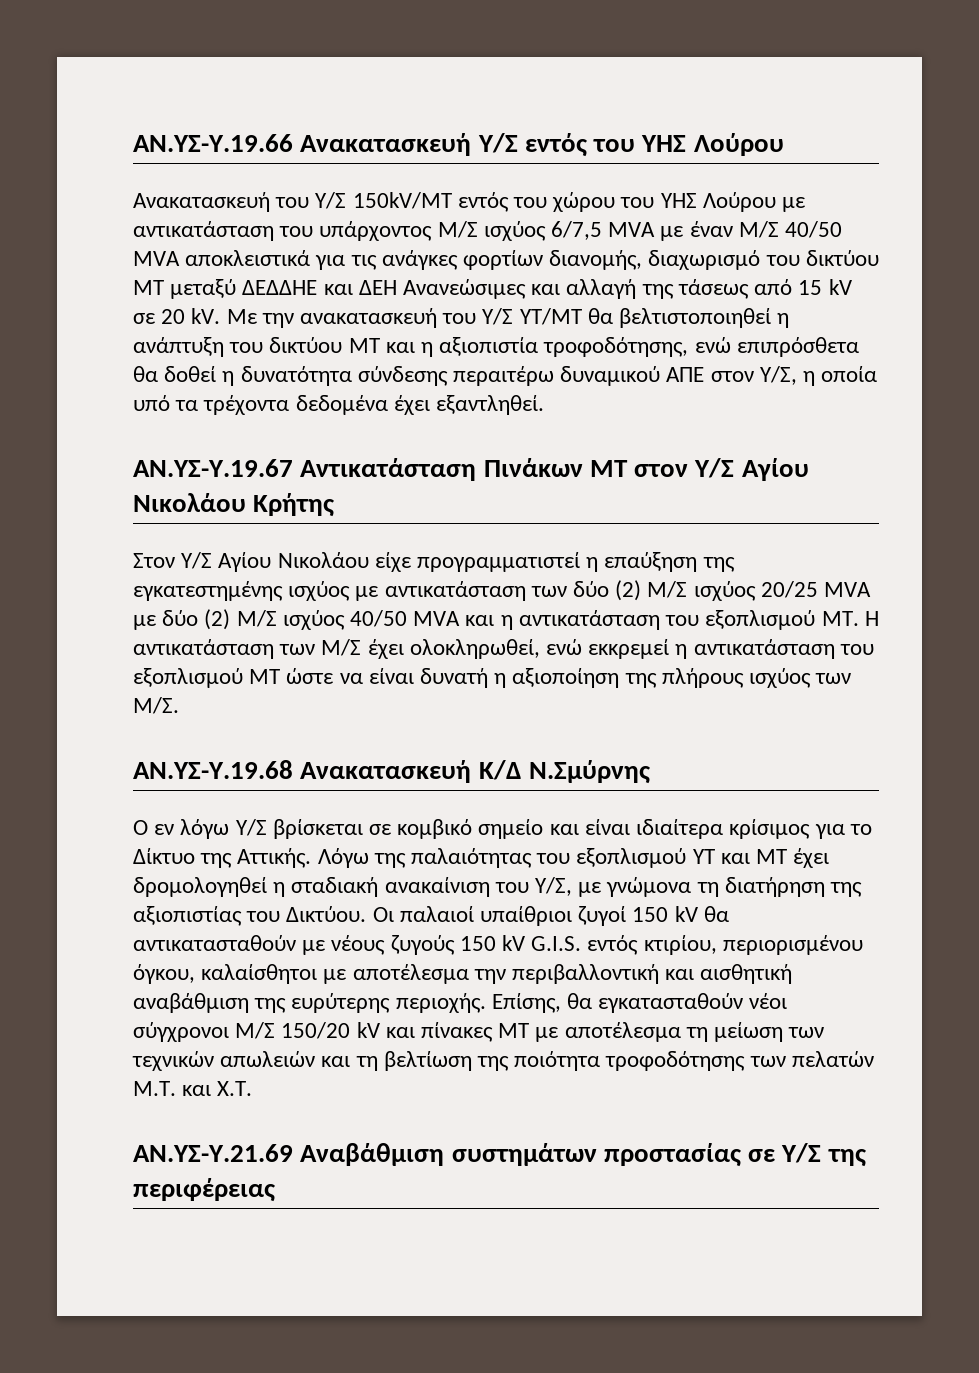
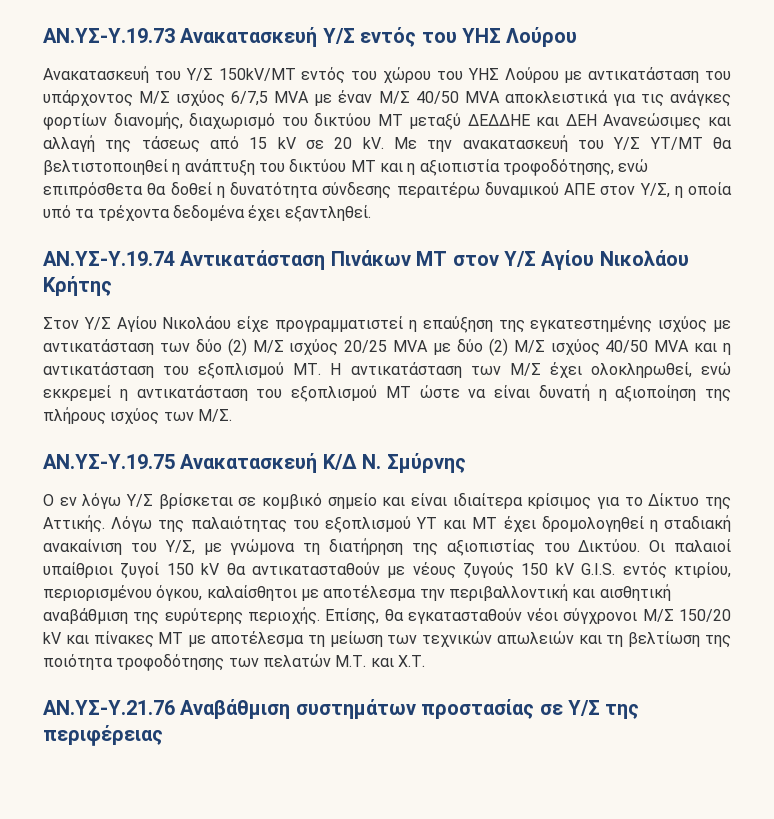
- ΑΝ.ΥΣ-Υ.19.66 Ανακατασκευή Υ/Σ εντός του ΥΗΣ Λούρου
+ ΑΝ.ΥΣ-Υ.19.73 Ανακατασκευή Υ/Σ εντός του ΥΗΣ Λούρου
- ΑΝ.ΥΣ-Υ.19.67 Αντικατάσταση Πινάκων ΜΤ στον Υ/Σ Αγίου Νικολάου Κρήτης
+ ΑΝ.ΥΣ-Υ.19.74 Αντικατάσταση Πινάκων ΜΤ στον Υ/Σ Αγίου Νικολάου Κρήτης
- ΑΝ.ΥΣ-Υ.19.68 Ανακατασκευή Κ/Δ Ν.Σμύρνης
+ ΑΝ.ΥΣ-Υ.19.75 Ανακατασκευή Κ/Δ Ν. Σμύρνης
- ΑΝ.ΥΣ-Υ.21.69 Αναβάθμιση συστημάτων προστασίας σε Υ/Σ της περιφέρειας
+ ΑΝ.ΥΣ-Υ.21.76 Αναβάθμιση συστημάτων προστασίας σε Υ/Σ της περιφέρειας

